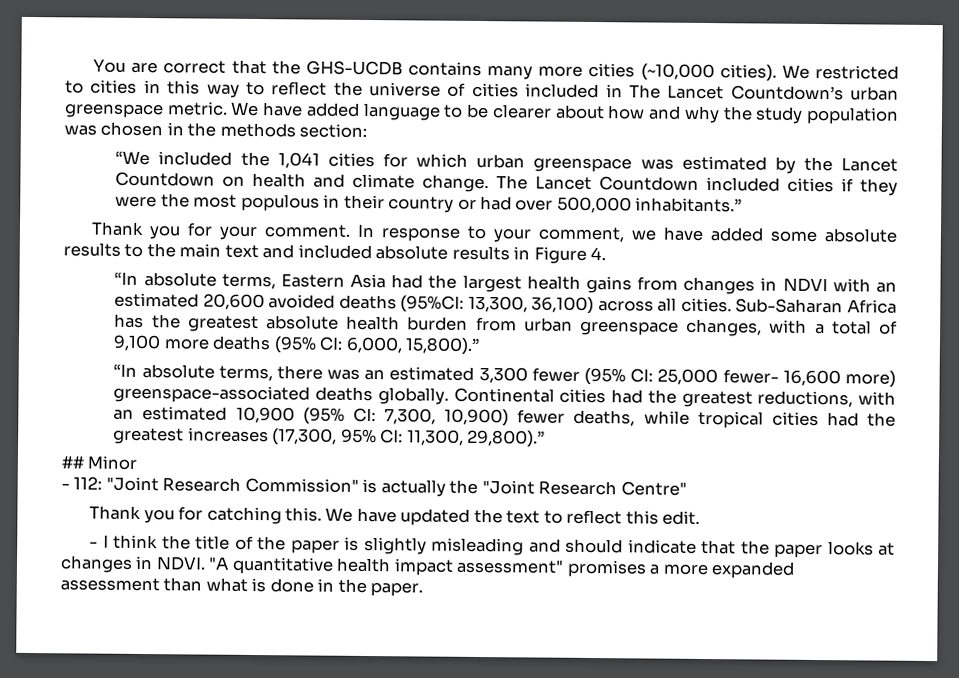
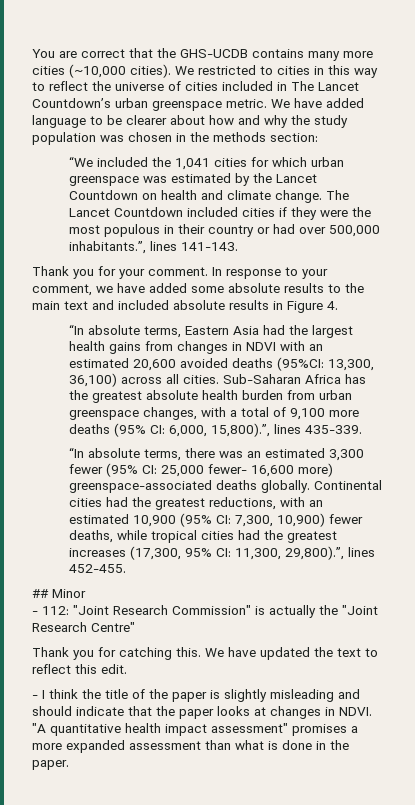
- The Lancet Countdown included cities if they were the most populous in their country or had over 500,000 inhabitants.”
+ The Lancet Countdown included cities if they were the most populous in their country or had over 500,000 inhabitants.”, lines 141-143.
- Sub-Saharan Africa has the greatest absolute health burden from urban greenspace changes, with a total of 9,100 more deaths (95% CI: 6,000, 15,800).”
+ Sub-Saharan Africa has the greatest absolute health burden from urban greenspace changes, with a total of 9,100 more deaths (95% CI: 6,000, 15,800).”, lines 435-339.
- Continental cities had the greatest reductions, with an estimated 10,900 (95% CI: 7,300, 10,900) fewer deaths, while tropical cities had the greatest increases (17,300, 95% CI: 11,300, 29,800).”
+ Continental cities had the greatest reductions, with an estimated 10,900 (95% CI: 7,300, 10,900) fewer deaths, while tropical cities had the greatest increases (17,300, 95% CI: 11,300, 29,800).”, lines 452-455.

